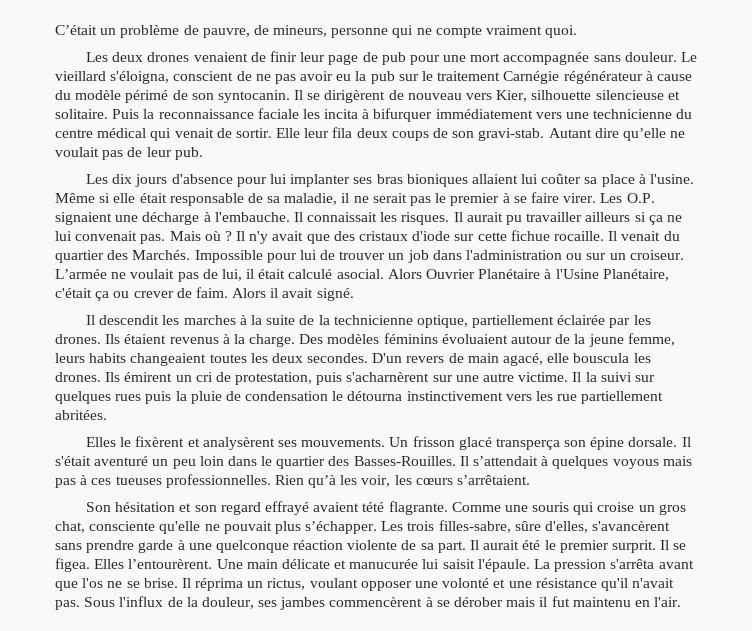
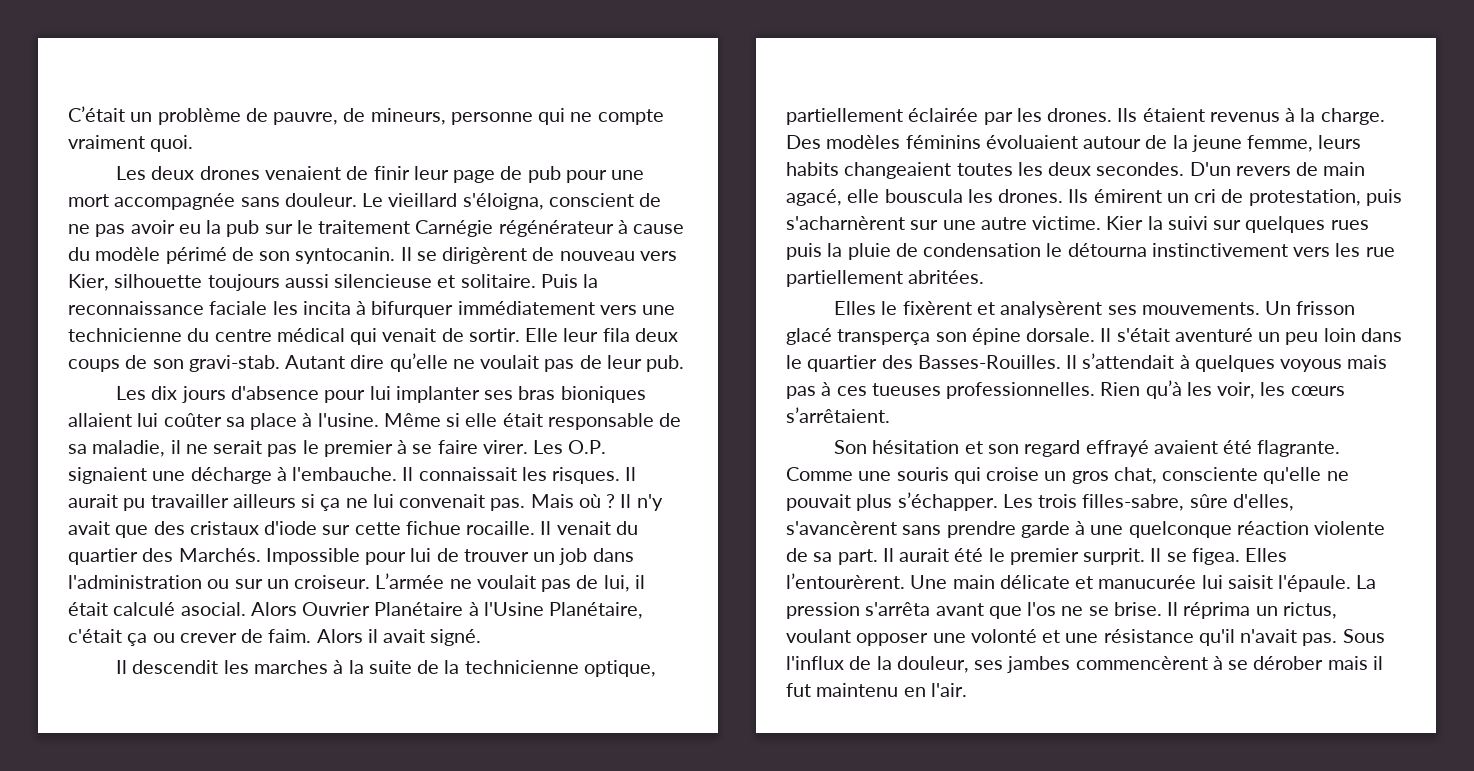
- Il se dirigèrent de nouveau vers Kier, silhouette silencieuse et solitaire.
+ Il se dirigèrent de nouveau vers Kier, silhouette toujours aussi silencieuse et solitaire.
- Il la suivi sur quelques rues puis la pluie de condensation le détourna instinctivement vers les rue partiellement abritées.
+ Kier la suivi sur quelques rues puis la pluie de condensation le détourna instinctivement vers les rue partiellement abritées.
- Son hésitation et son regard effrayé avaient tété flagrante.
+ Son hésitation et son regard effrayé avaient été flagrante.

